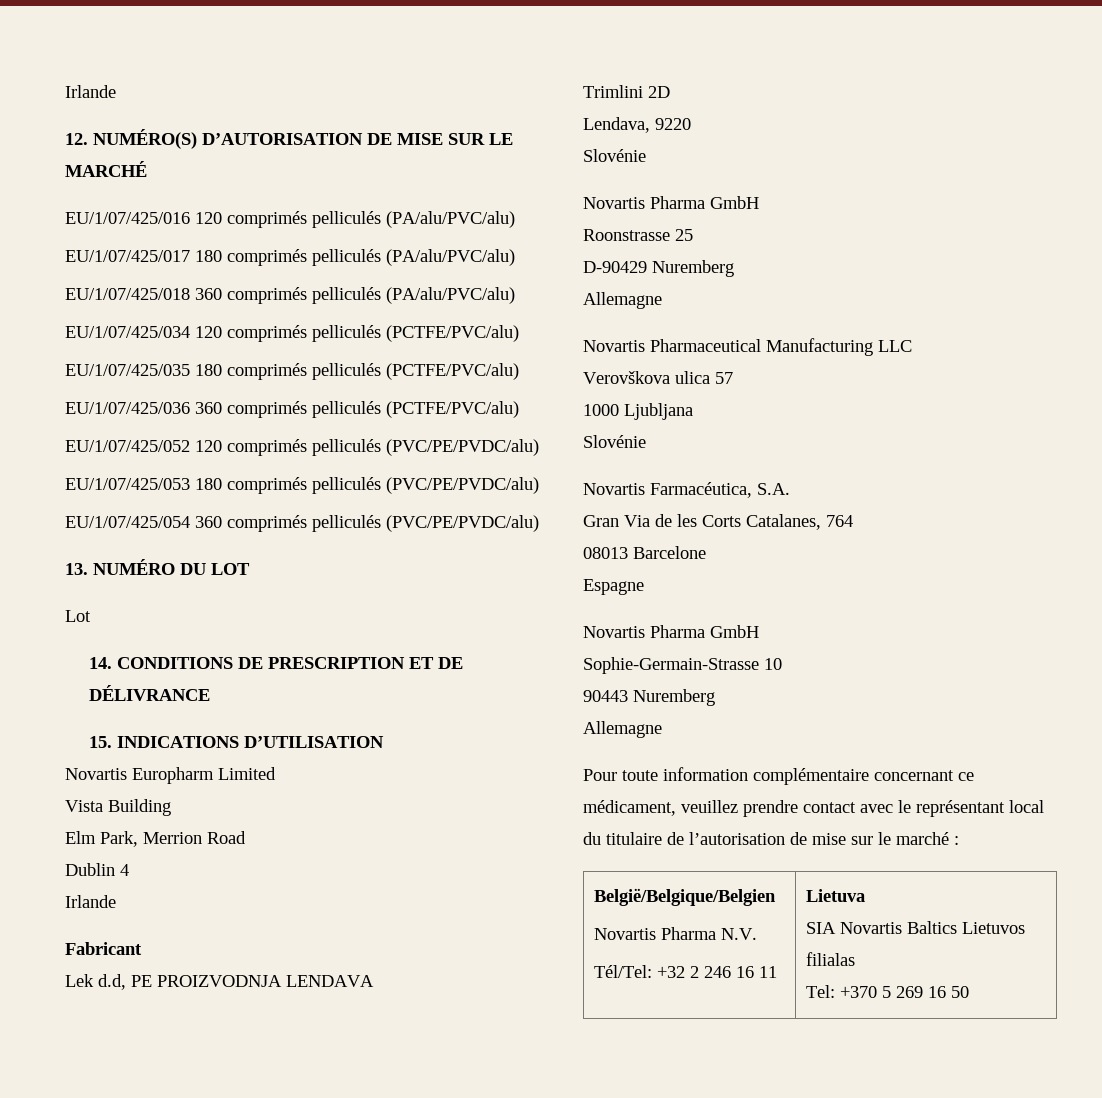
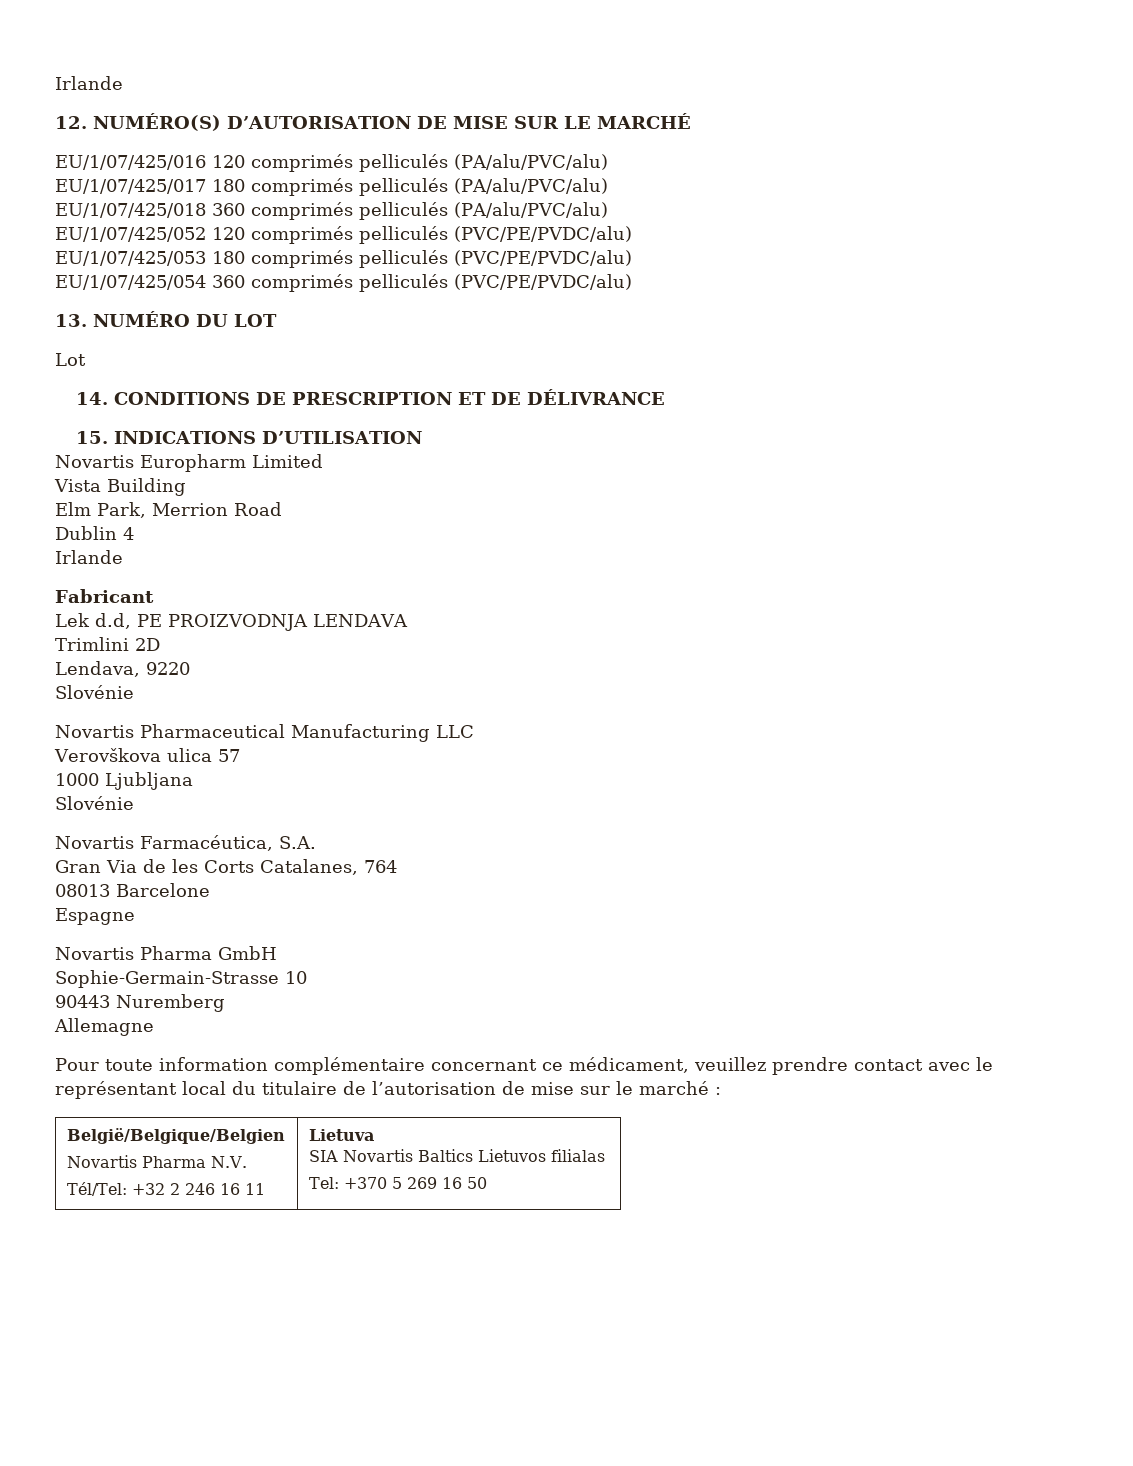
- EU/1/07/425/034 120 comprimés pelliculés (PCTFE/PVC/alu)
- EU/1/07/425/035 180 comprimés pelliculés (PCTFE/PVC/alu)
- EU/1/07/425/036 360 comprimés pelliculés (PCTFE/PVC/alu)
  Lendava, 9220
  Slovénie
- Novartis Pharma GmbH
- Roonstrasse 25
- D-90429 Nuremberg
- Allemagne

